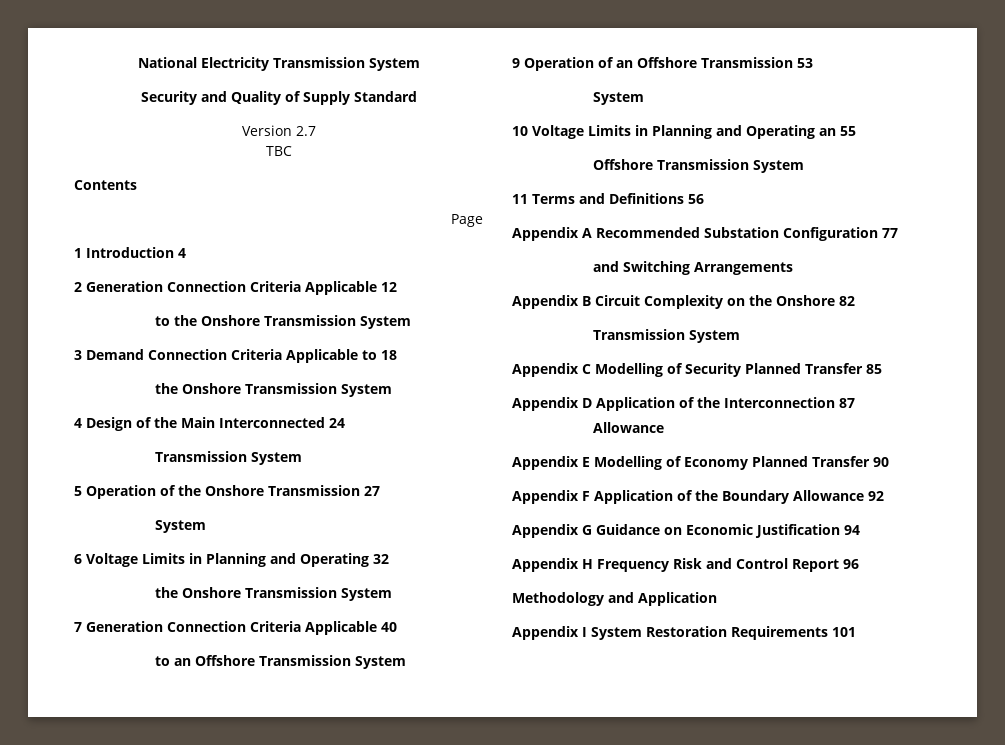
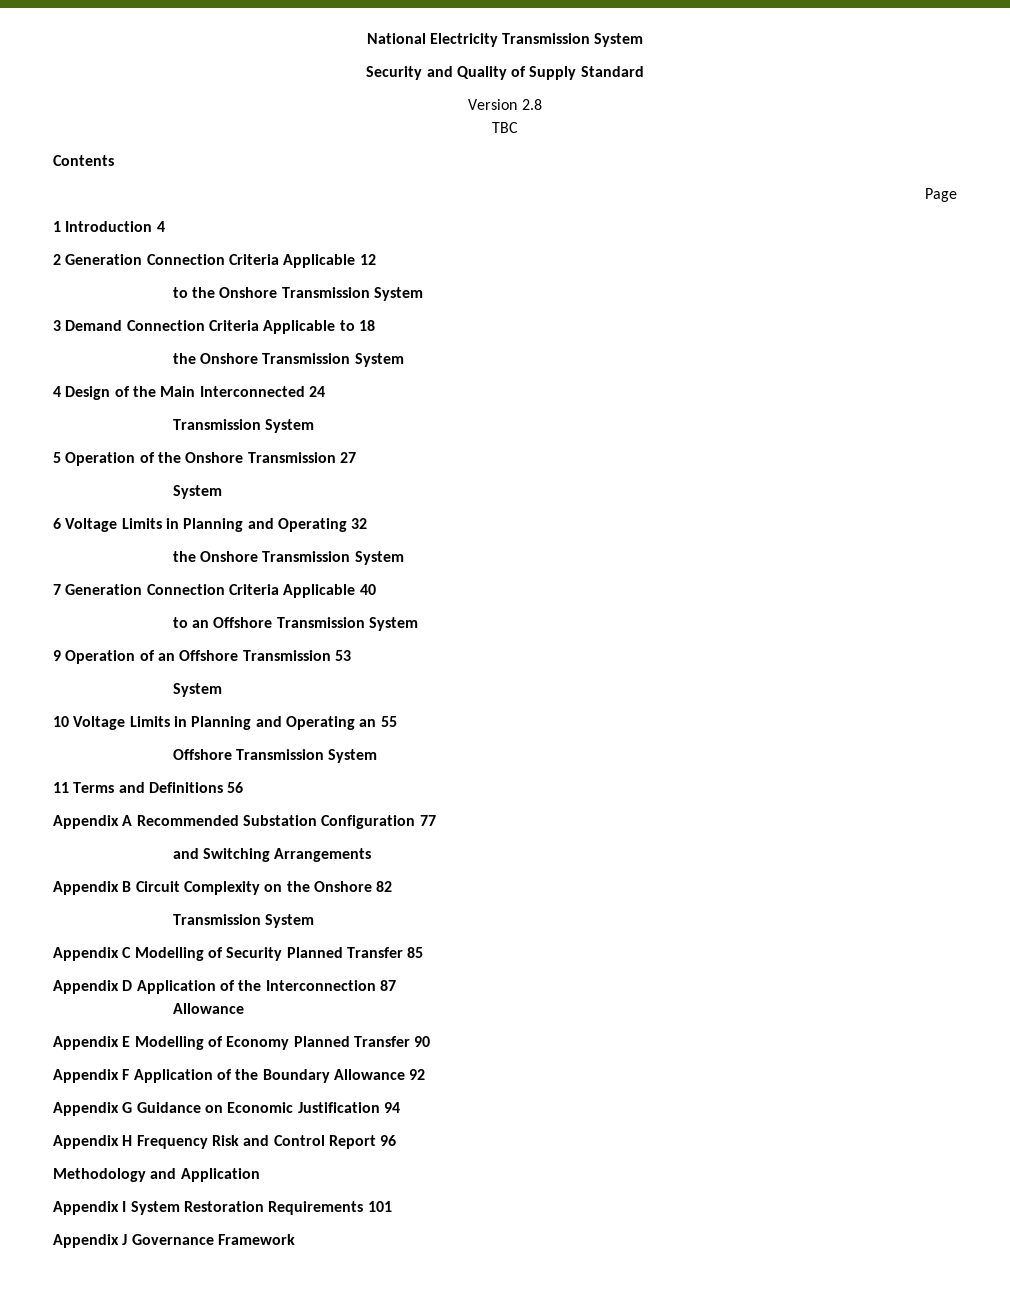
- Version 2.7
+ Version 2.8
+ Appendix J Governance Framework

